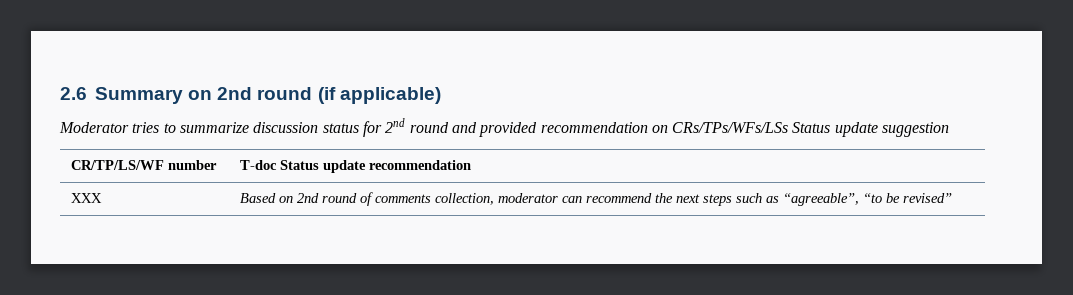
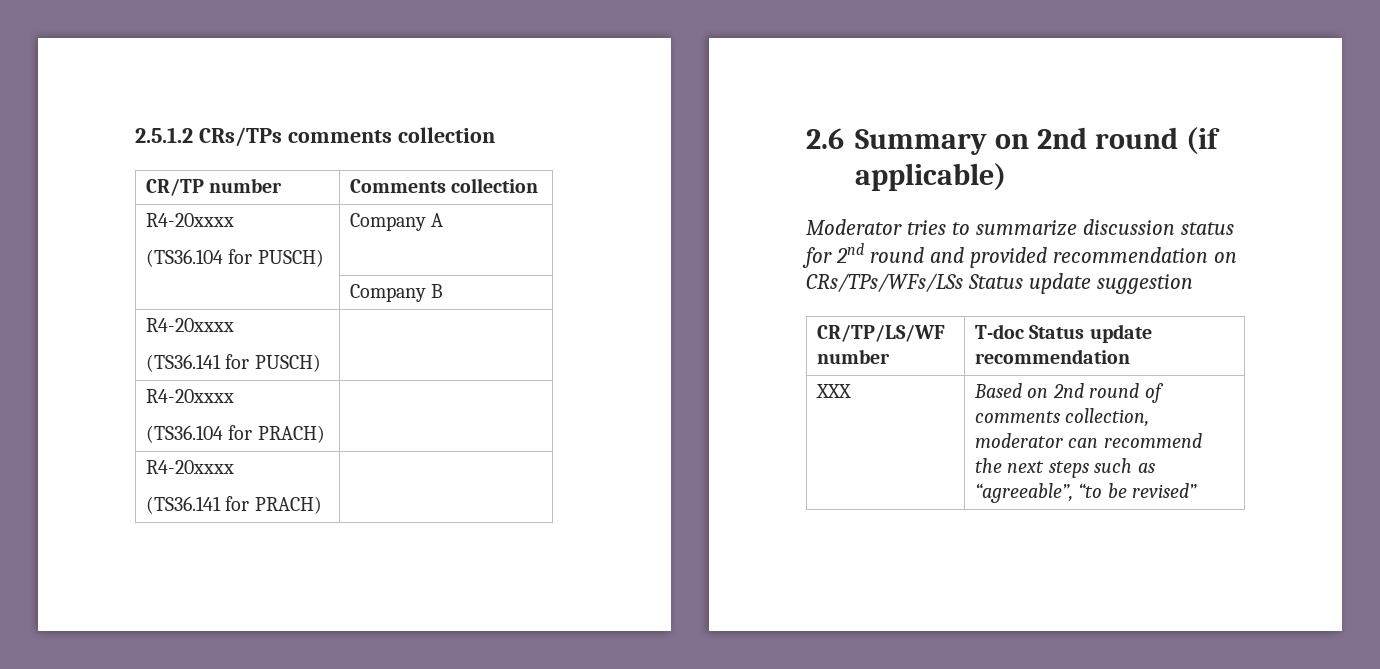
+ 2.5.1.2 CRs/TPs comments collection
+ CR/TP number | Comments collection
+ R4-20xxxx
+ (TS36.104 for PUSCH) | Company A
+ | Company B
+ R4-20xxxx
+ (TS36.141 for PUSCH) |
+ R4-20xxxx
+ (TS36.104 for PRACH) |
+ R4-20xxxx
+ (TS36.141 for PRACH) |

